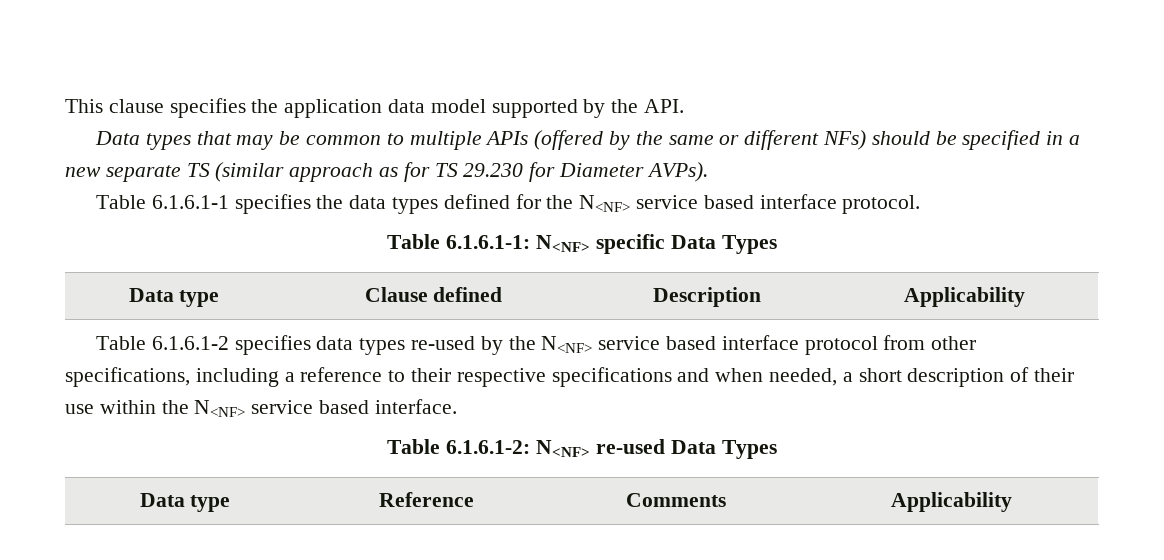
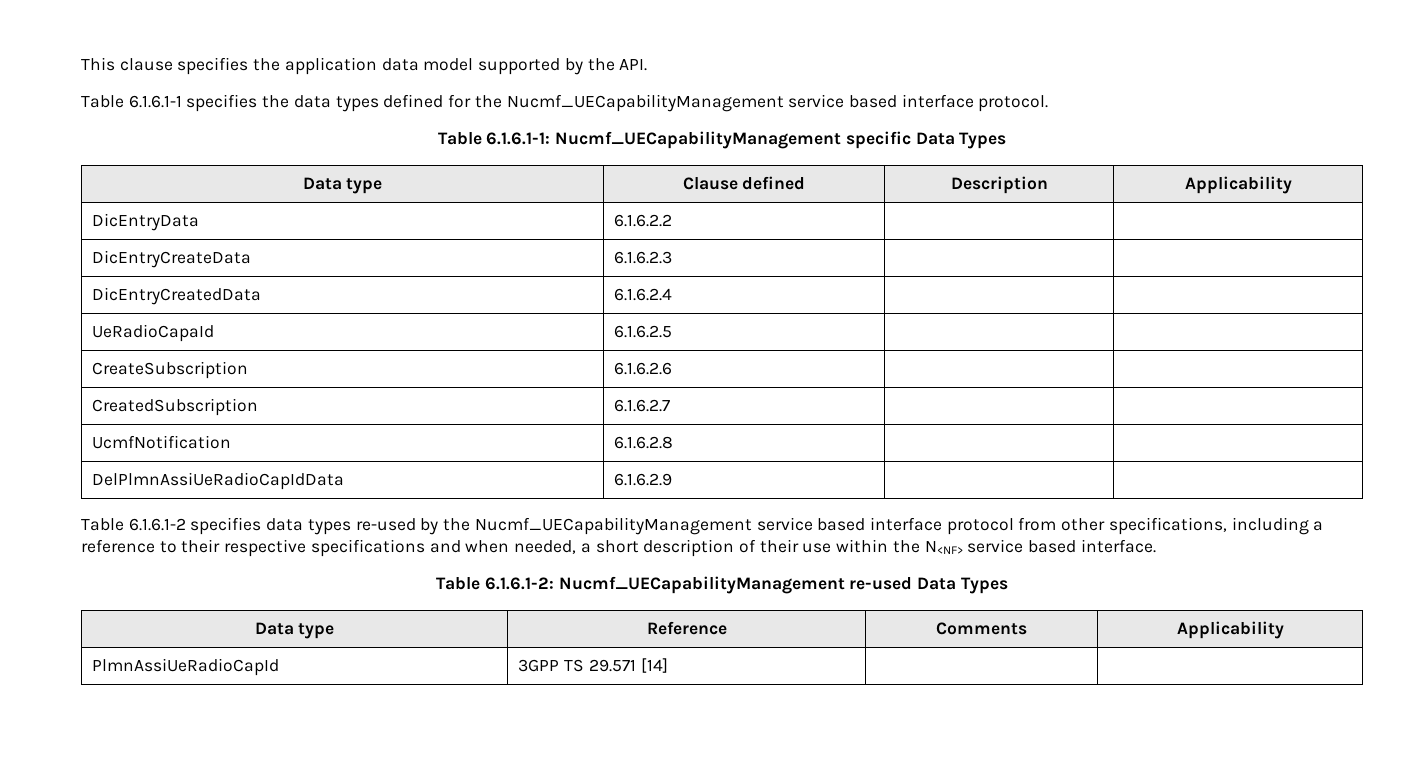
- Data types that may be common to multiple APIs (offered by the same or different NFs) should be specified in a new separate TS (similar approach as for TS 29.230 for Diameter AVPs).
- Table 6.1.6.1-1 specifies the data types defined for the N<NF> service based interface protocol.
+ Table 6.1.6.1-1 specifies the data types defined for the Nucmf_UECapabilityManagement service based interface protocol.
- Table 6.1.6.1-1: N<NF> specific Data Types
+ Table 6.1.6.1-1: Nucmf_UECapabilityManagement specific Data Types
+ DicEntryData | 6.1.6.2.2 | |
+ DicEntryCreateData | 6.1.6.2.3 | |
+ DicEntryCreatedData | 6.1.6.2.4 | |
+ UeRadioCapaId | 6.1.6.2.5 | |
+ CreateSubscription | 6.1.6.2.6 | |
+ CreatedSubscription | 6.1.6.2.7 | |
+ UcmfNotification | 6.1.6.2.8 | |
+ DelPlmnAssiUeRadioCapIdData | 6.1.6.2.9 | |
- Table 6.1.6.1-2 specifies data types re-used by the N<NF> service based interface protocol from other specifications, including a reference to their respective specifications and when needed, a short description of their use within the N<NF> service based interface.
+ Table 6.1.6.1-2 specifies data types re-used by the Nucmf_UECapabilityManagement service based interface protocol from other specifications, including a reference to their respective specifications and when needed, a short description of their use within the N<NF> service based interface.
- Table 6.1.6.1-2: N<NF> re-used Data Types
+ Table 6.1.6.1-2: Nucmf_UECapabilityManagement re-used Data Types
+ PlmnAssiUeRadioCapId | 3GPP TS 29.571 [14] | |

